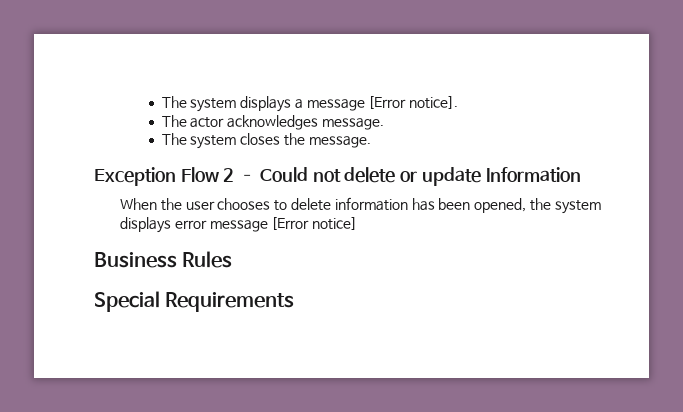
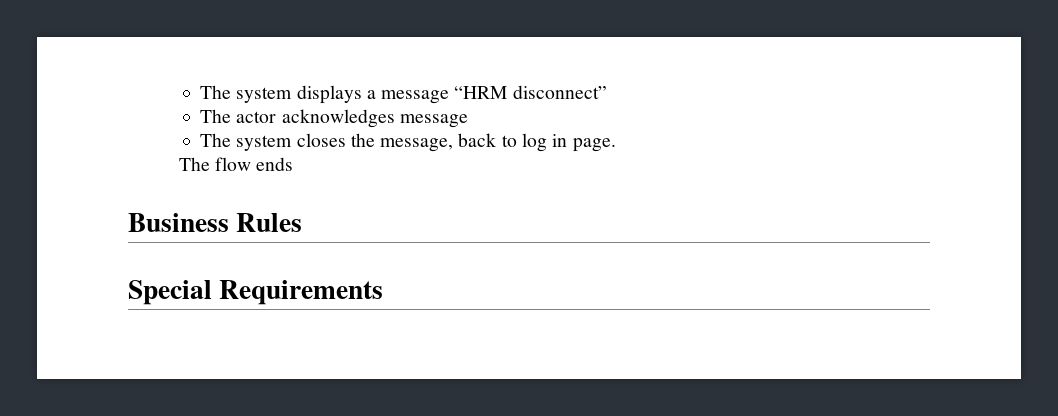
- The system displays a message [Error notice].
+ The system displays a message “HRM disconnect”
- The actor acknowledges message.
+ The actor acknowledges message
- The system closes the message.
- Exception Flow 2 – Could not delete or update Information
- When the user chooses to delete information has been opened, the system displays error message [Error notice]
+ The system closes the message, back to log in page.
+ The flow ends

